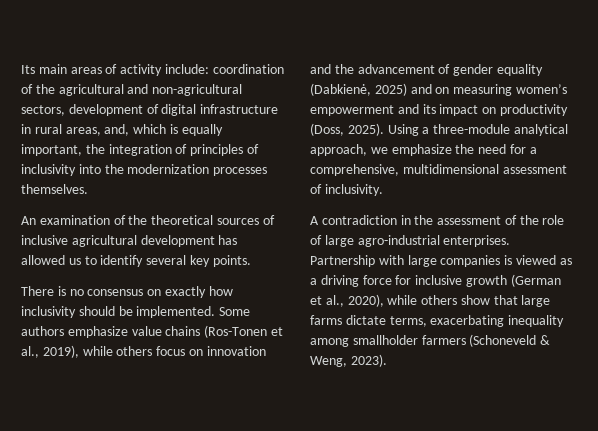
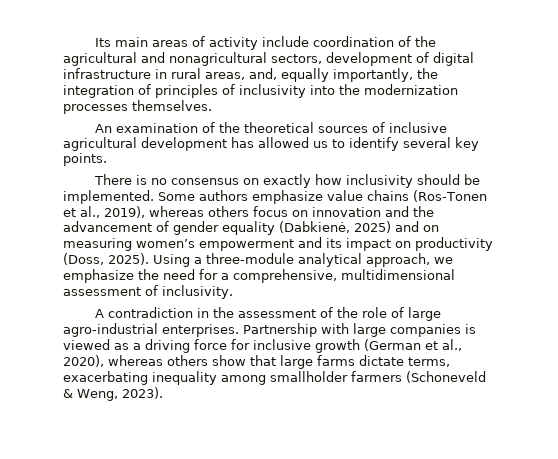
- Its main areas of activity include: coordination of the agricultural and non-agricultural sectors, development of digital infrastructure in rural areas, and, which is equally important, the integration of principles of inclusivity into the modernization processes themselves.
+ Its main areas of activity include coordination of the agricultural and nonagricultural sectors, development of digital infrastructure in rural areas, and, equally importantly, the integration of principles of inclusivity into the modernization processes themselves.
- Some authors emphasize value chains (Ros-Tonen et al., 2019), while others focus on innovation and the advancement of gender equality (Dabkienė, 2025) and on measuring women’s empowerment and its impact on productivity (Doss, 2025).
+ Some authors emphasize value chains (Ros-Tonen et al., 2019), whereas others focus on innovation and the advancement of gender equality (Dabkienė, 2025) and on measuring women’s empowerment and its impact on productivity (Doss, 2025).
- Partnership with large companies is viewed as a driving force for inclusive growth (German et al., 2020), while others show that large farms dictate terms, exacerbating inequality among smallholder farmers (Schoneveld & Weng, 2023).
+ Partnership with large companies is viewed as a driving force for inclusive growth (German et al., 2020), whereas others show that large farms dictate terms, exacerbating inequality among smallholder farmers (Schoneveld & Weng, 2023).

